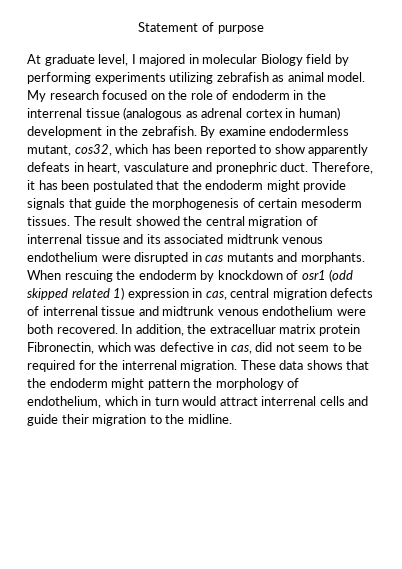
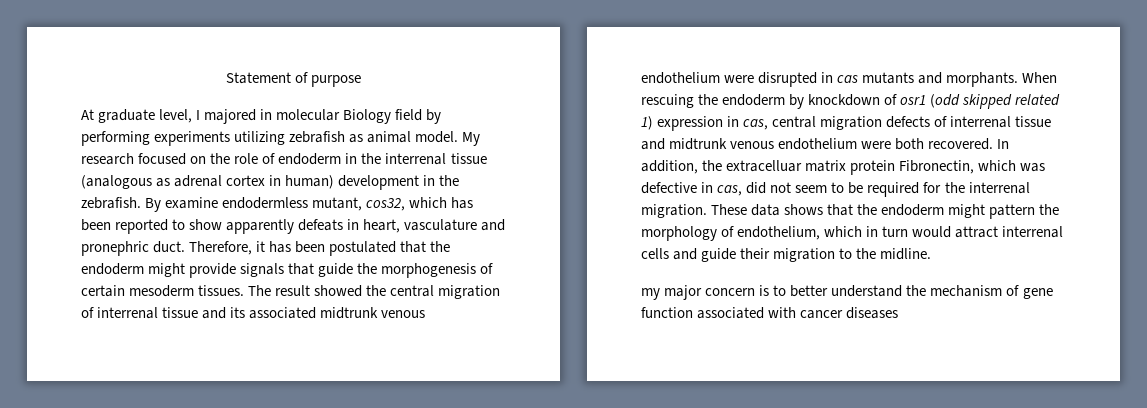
+ my major concern is to better understand the mechanism of gene function associated with cancer diseases

